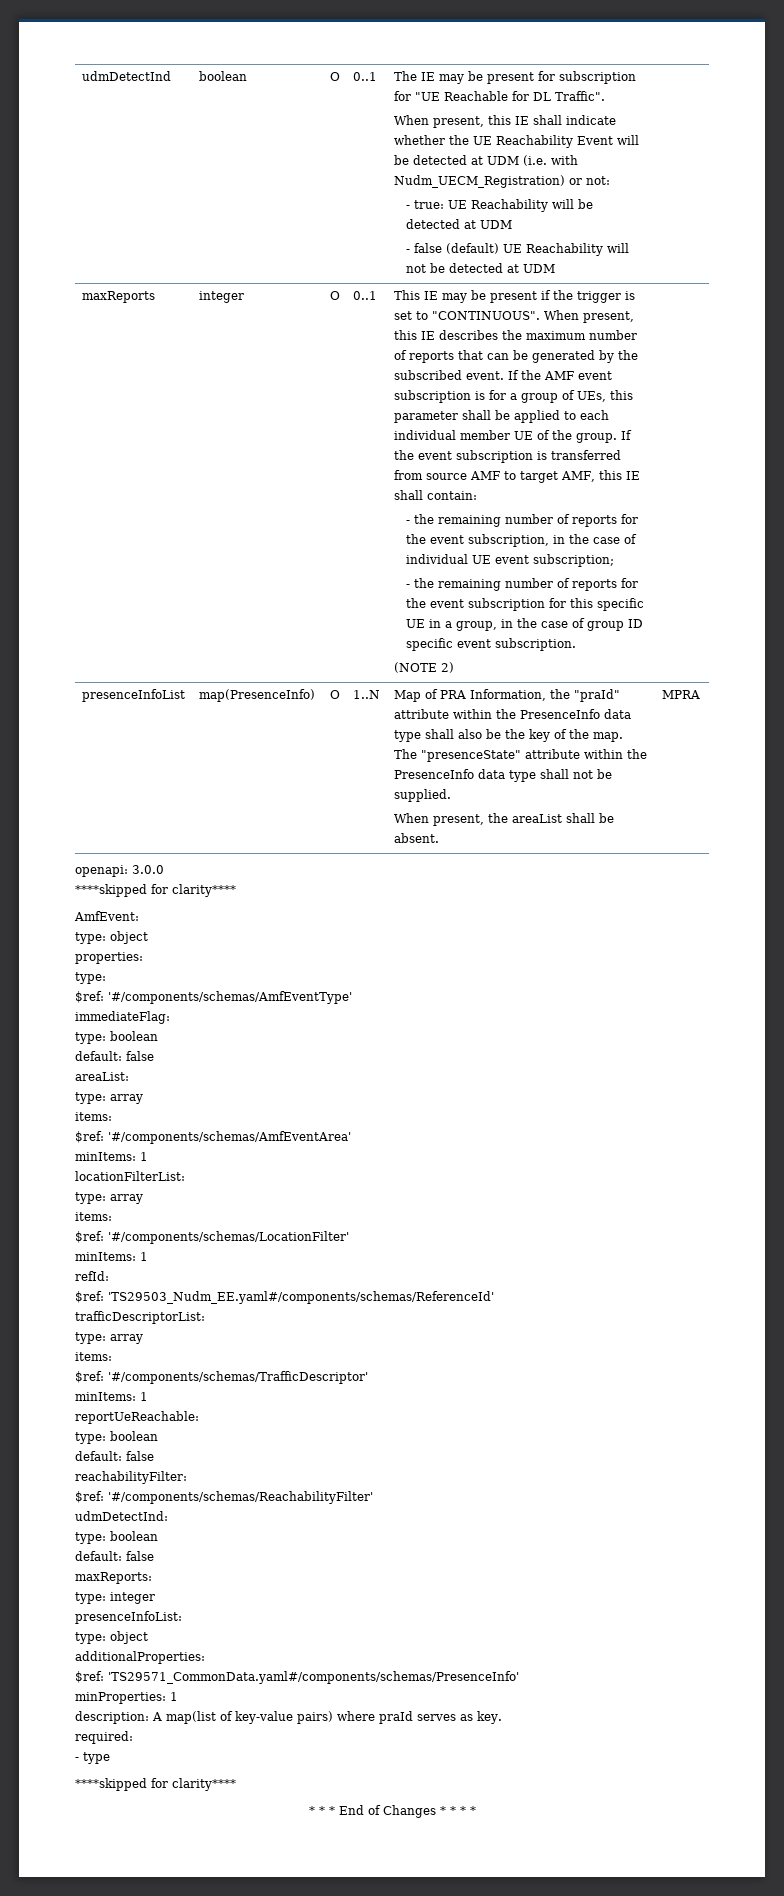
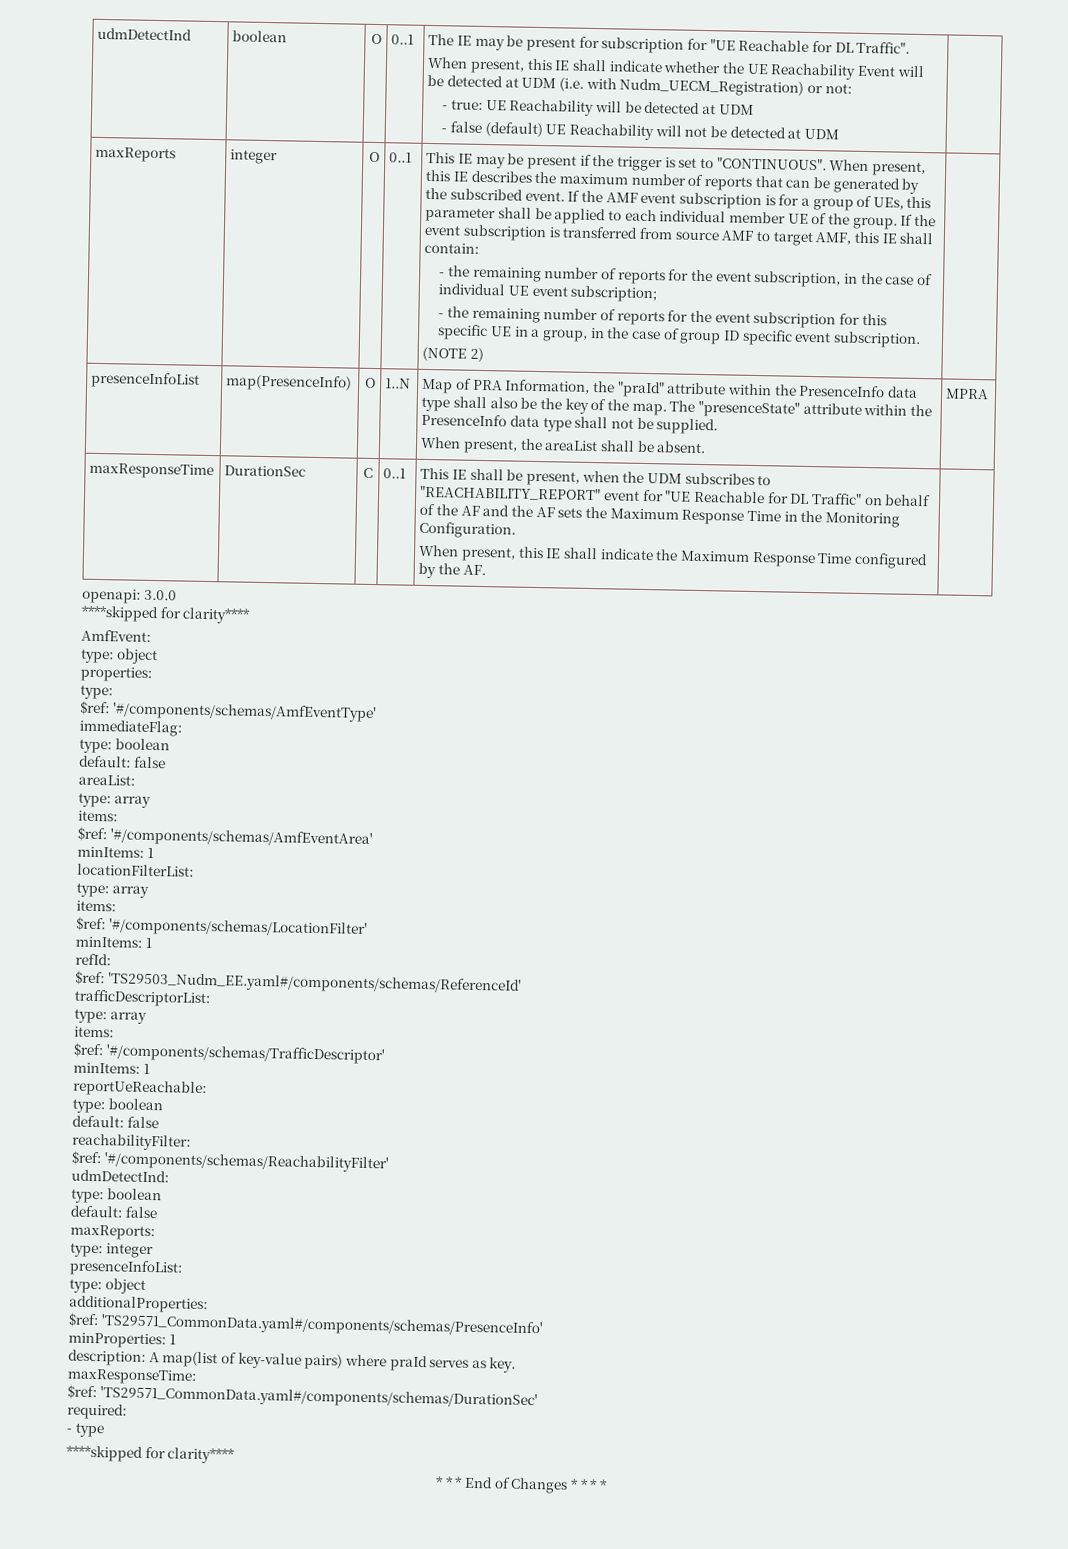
+ maxResponseTime | DurationSec | C | 0..1 | This IE shall be present, when the UDM subscribes to "REACHABILITY_REPORT" event for "UE Reachable for DL Traffic" on behalf of the AF and the AF sets the Maximum Response Time in the Monitoring Configuration.
+ When present, this IE shall indicate the Maximum Response Time configured by the AF.
+ maxResponseTime:
+ $ref: 'TS29571_CommonData.yaml#/components/schemas/DurationSec'

